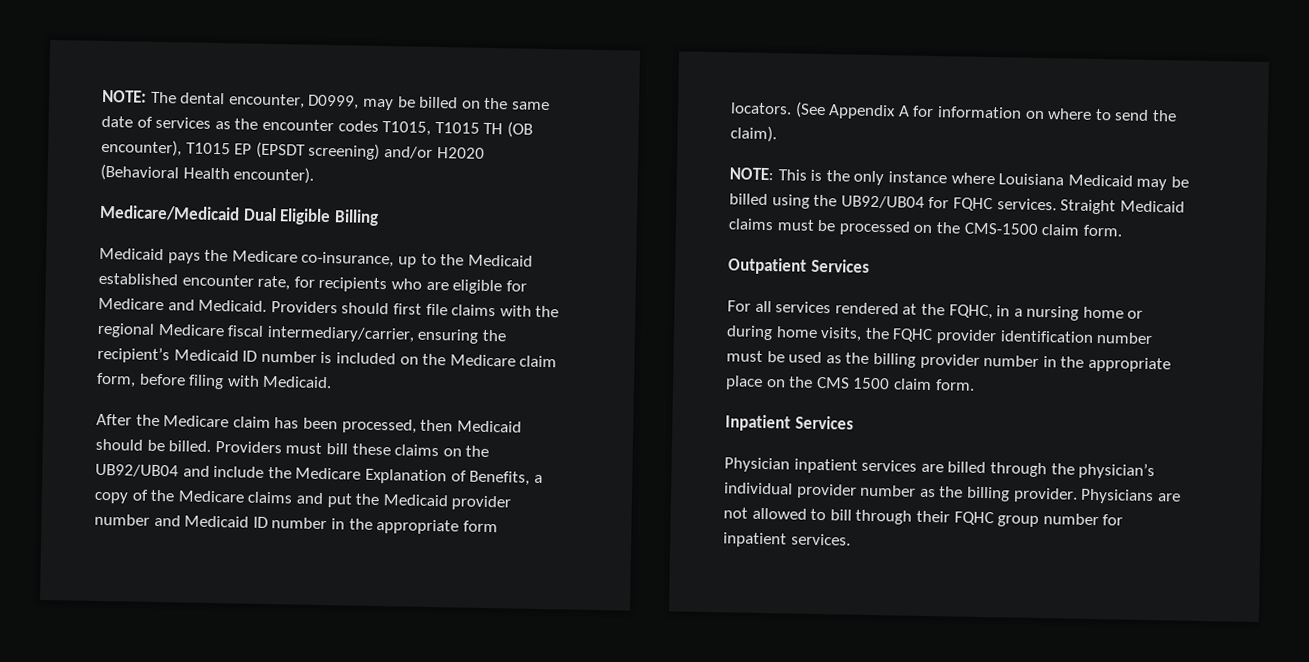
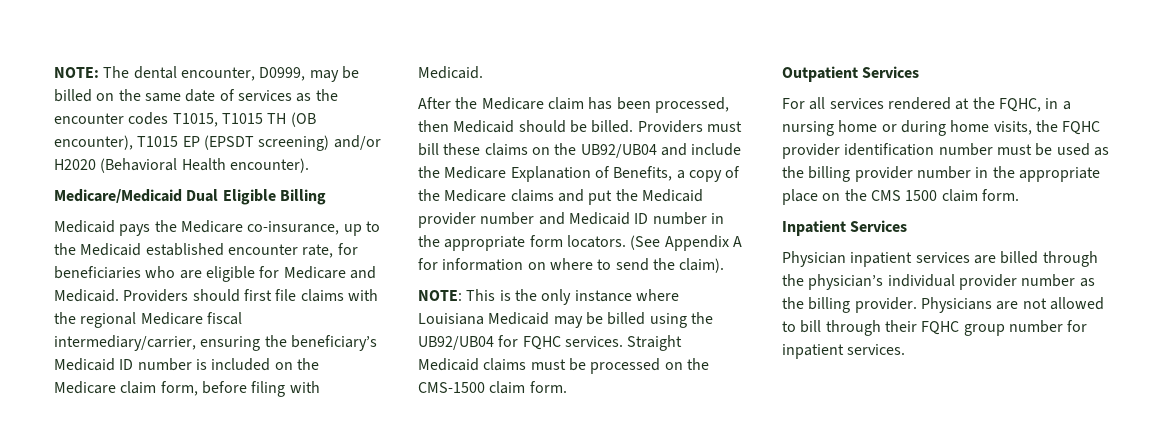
- Medicaid pays the Medicare co-insurance, up to the Medicaid established encounter rate, for recipients who are eligible for Medicare and Medicaid.
+ Medicaid pays the Medicare co-insurance, up to the Medicaid established encounter rate, for beneficiaries who are eligible for Medicare and Medicaid.
- Providers should first file claims with the regional Medicare fiscal intermediary/carrier, ensuring the recipient’s Medicaid ID number is included on the Medicare claim form, before filing with Medicaid.
+ Providers should first file claims with the regional Medicare fiscal intermediary/carrier, ensuring the beneficiary’s Medicaid ID number is included on the Medicare claim form, before filing with Medicaid.

